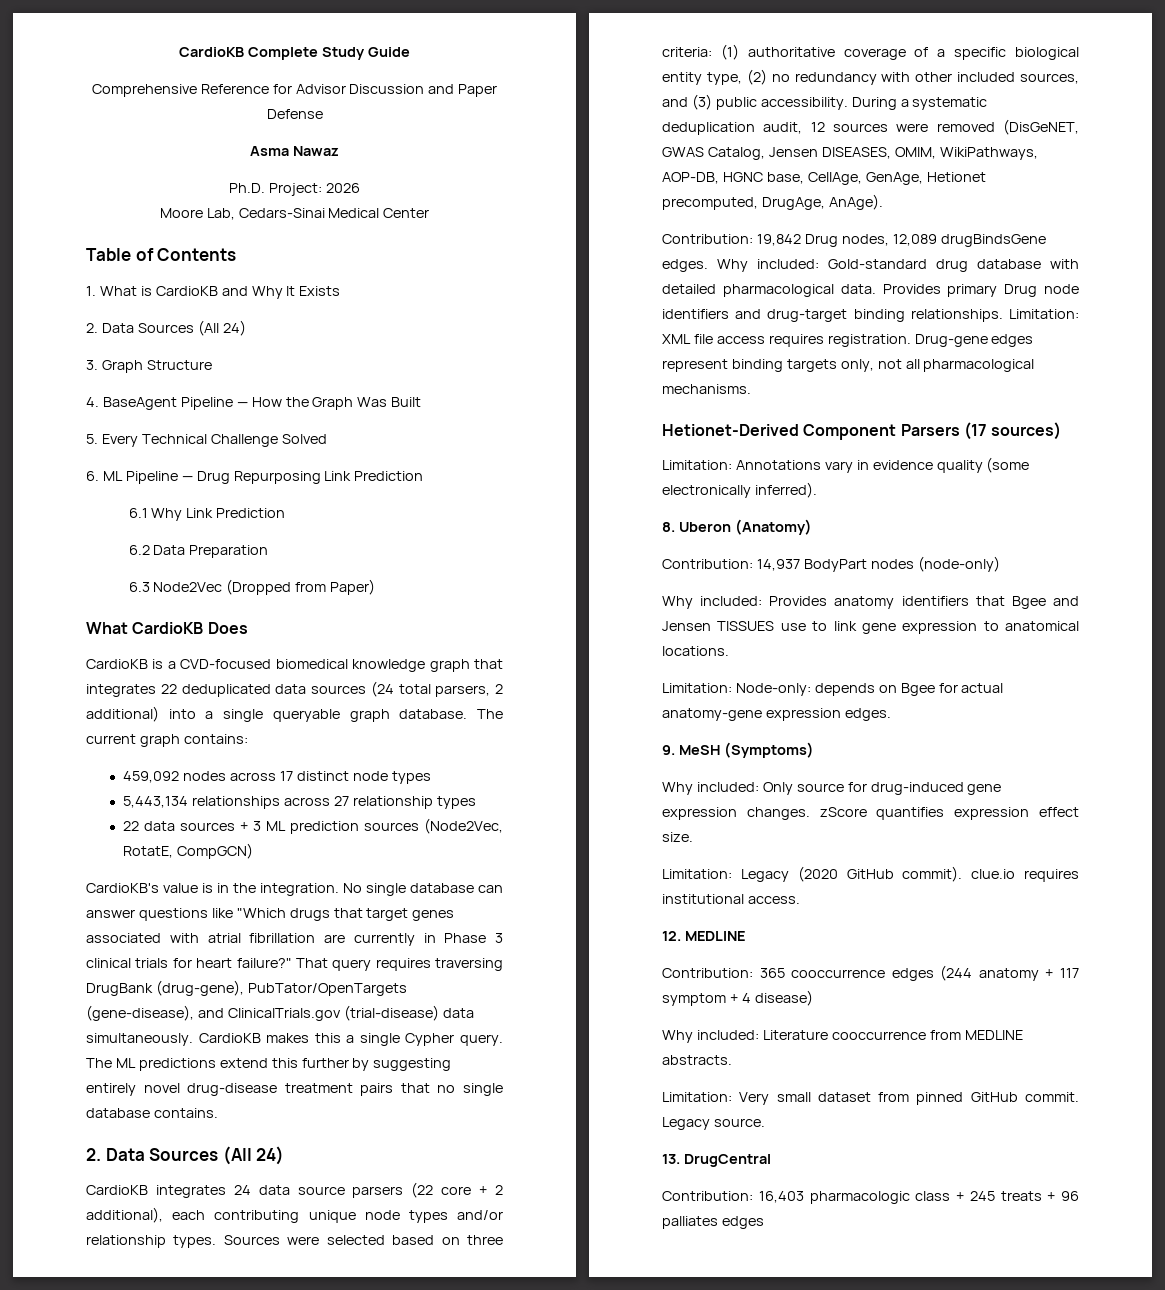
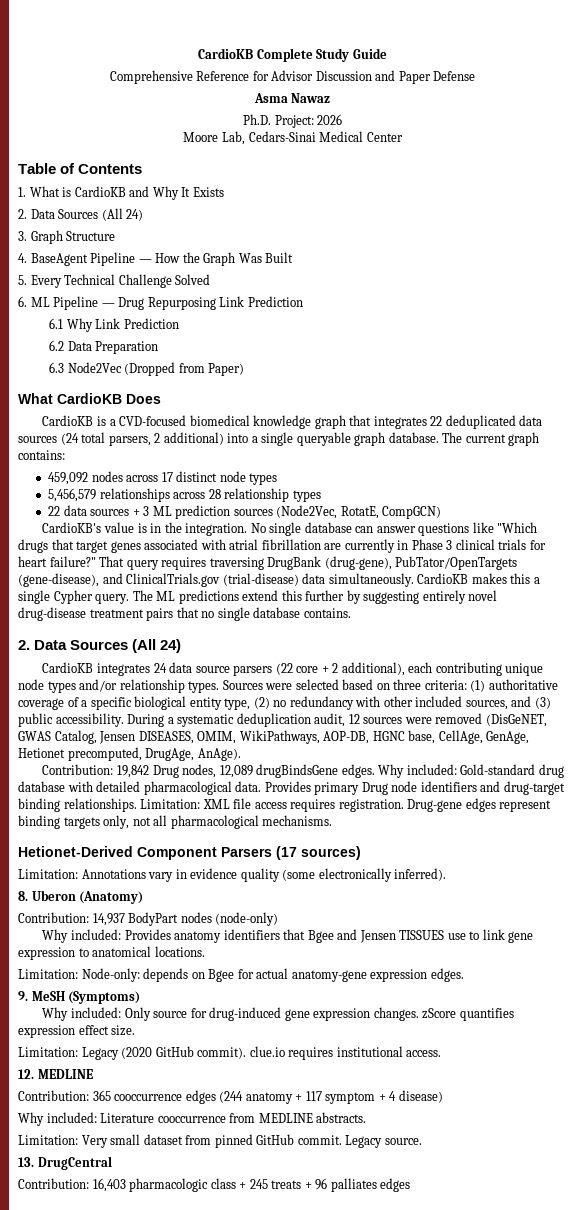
- 5,443,134 relationships across 27 relationship types
+ 5,456,579 relationships across 28 relationship types

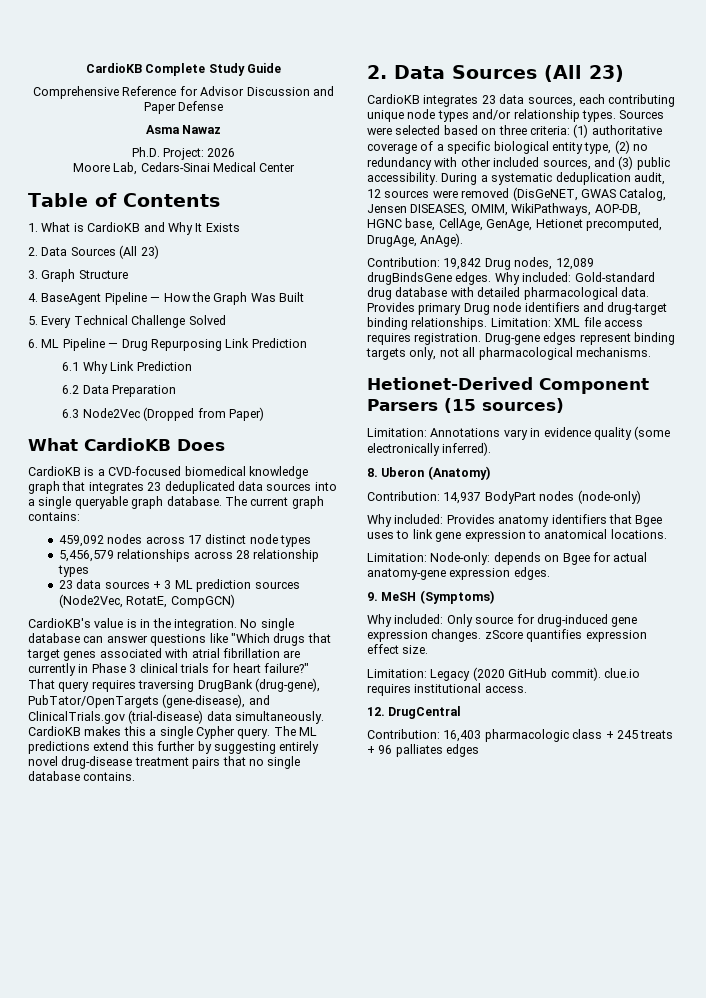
  1. What is CardioKB and Why It Exists
- 2. Data Sources (All 24)
+ 2. Data Sources (All 23)
- CardioKB is a CVD-focused biomedical knowledge graph that integrates 22 deduplicated data sources (24 total parsers, 2 additional) into a single queryable graph database.
+ CardioKB is a CVD-focused biomedical knowledge graph that integrates 23 deduplicated data sources into a single queryable graph database.
- 22 data sources + 3 ML prediction sources (Node2Vec, RotatE, CompGCN)
+ 23 data sources + 3 ML prediction sources (Node2Vec, RotatE, CompGCN)
  The ML predictions extend this further by suggesting entirely novel drug-disease treatment pairs that no single database contains.
- 2. Data Sources (All 24)
+ 2. Data Sources (All 23)
- CardioKB integrates 24 data source parsers (22 core + 2 additional), each contributing unique node types and/or relationship types.
+ CardioKB integrates 23 data sources, each contributing unique node types and/or relationship types.
- Hetionet-Derived Component Parsers (17 sources)
+ Hetionet-Derived Component Parsers (15 sources)
- Why included: Provides anatomy identifiers that Bgee and Jensen TISSUES use to link gene expression to anatomical locations.
+ Why included: Provides anatomy identifiers that Bgee uses to link gene expression to anatomical locations.
- 12. MEDLINE
- Contribution: 365 cooccurrence edges (244 anatomy + 117 symptom + 4 disease)
- Why included: Literature cooccurrence from MEDLINE abstracts.
- Limitation: Very small dataset from pinned GitHub commit. Legacy source.
- 13. DrugCentral
+ 12. DrugCentral

